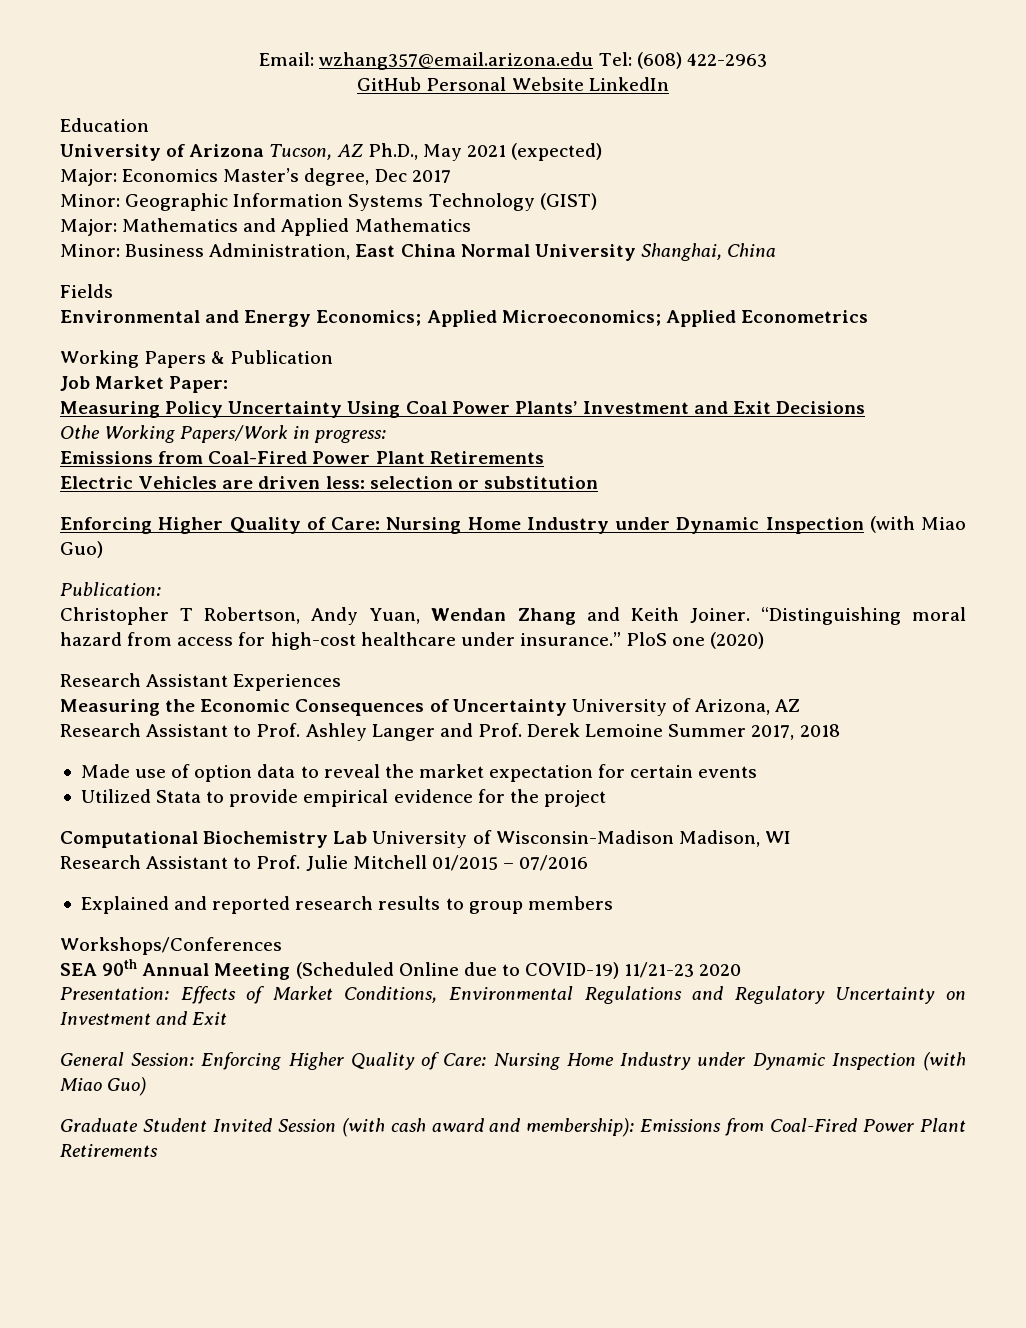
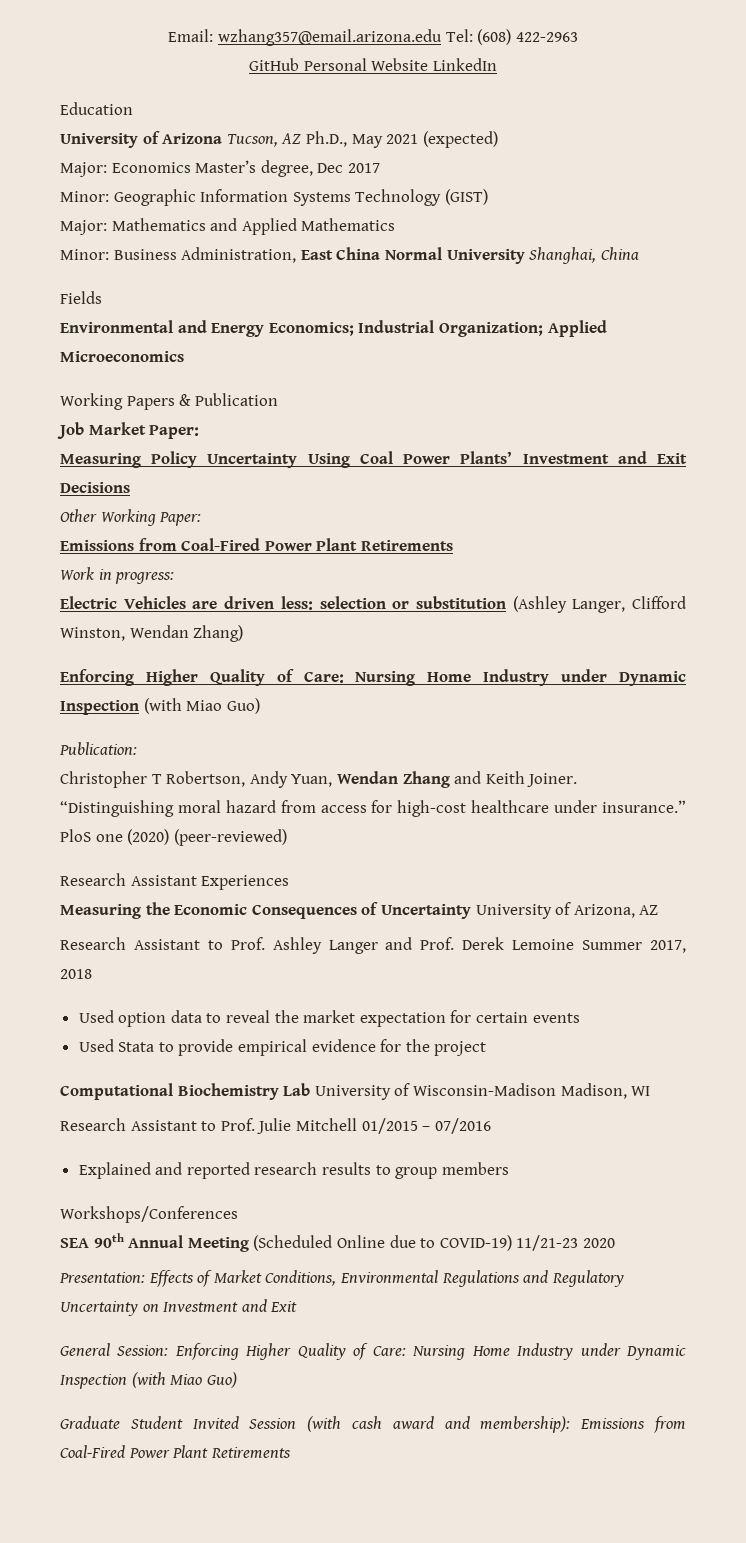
- Environmental and Energy Economics; Applied Microeconomics; Applied Econometrics
+ Environmental and Energy Economics; Industrial Organization; Applied Microeconomics
- Othe Working Papers/Work in progress:
+ Other Working Paper:
  Emissions from Coal-Fired Power Plant Retirements
+ Work in progress:
- Electric Vehicles are driven less: selection or substitution
+ Electric Vehicles are driven less: selection or substitution (Ashley Langer, Clifford Winston, Wendan Zhang)
- PloS one (2020)
+ PloS one (2020) (peer-reviewed)
- Made use of option data to reveal the market expectation for certain events
+ Used option data to reveal the market expectation for certain events
- Utilized Stata to provide empirical evidence for the project
+ Used Stata to provide empirical evidence for the project

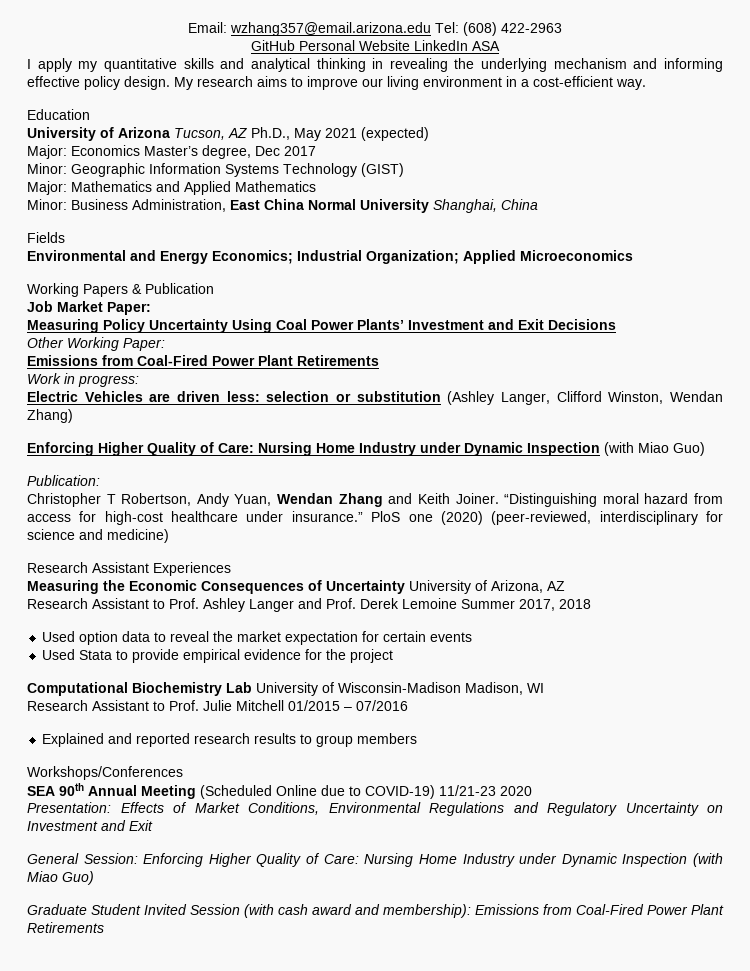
- GitHub Personal Website LinkedIn
+ GitHub Personal Website LinkedIn ASA
+ I apply my quantitative skills and analytical thinking in revealing the underlying mechanism and informing effective policy design. My research aims to improve our living environment in a cost-efficient way.
- PloS one (2020) (peer-reviewed)
+ PloS one (2020) (peer-reviewed, interdisciplinary for science and medicine)

